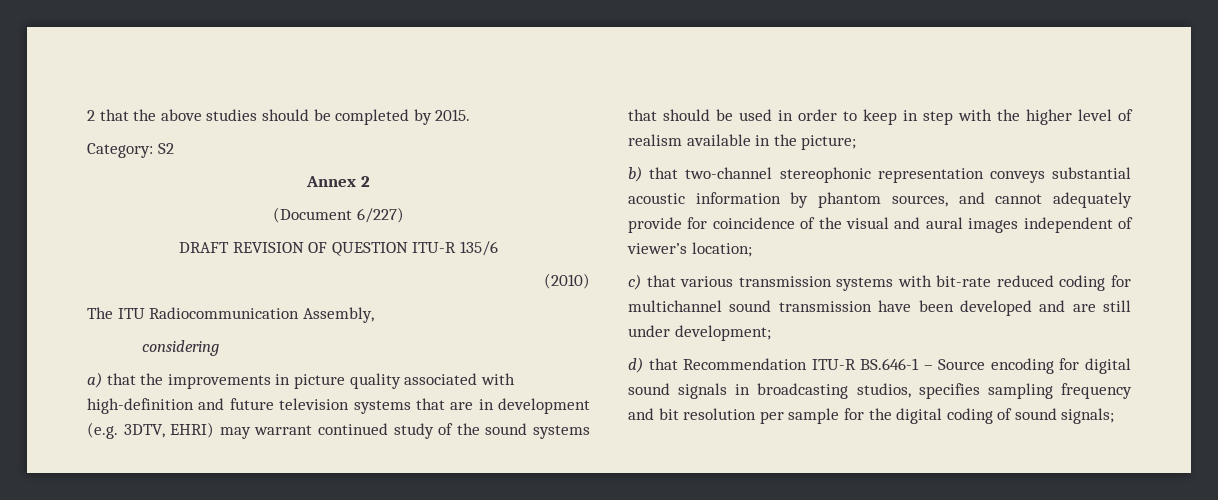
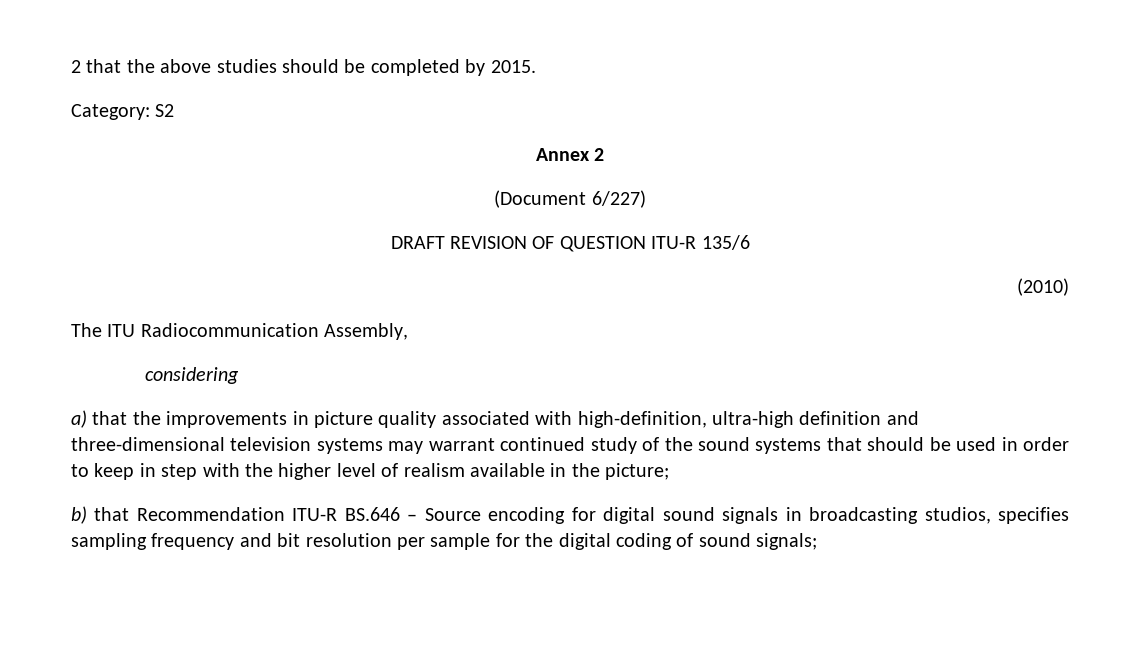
- a) that the improvements in picture quality associated with high-definition and future television systems that are in development (e.g. 3DTV, EHRI) may warrant continued study of the sound systems that should be used in order to keep in step with the higher level of realism available in the picture;
+ a) that the improvements in picture quality associated with high-definition, ultra-high definition and three-dimensional television systems may warrant continued study of the sound systems that should be used in order to keep in step with the higher level of realism available in the picture;
- b) that two-channel stereophonic representation conveys substantial acoustic information by phantom sources, and cannot adequately provide for coincidence of the visual and aural images independent of viewer’s location;
- c) that various transmission systems with bit-rate reduced coding for multichannel sound transmission have been developed and are still under development;
- d) that Recommendation ITU-R BS.646-1 – Source encoding for digital sound signals in broadcasting studios, specifies sampling frequency and bit resolution per sample for the digital coding of sound signals;
+ b) that Recommendation ITU-R BS.646 – Source encoding for digital sound signals in broadcasting studios, specifies sampling frequency and bit resolution per sample for the digital coding of sound signals;

